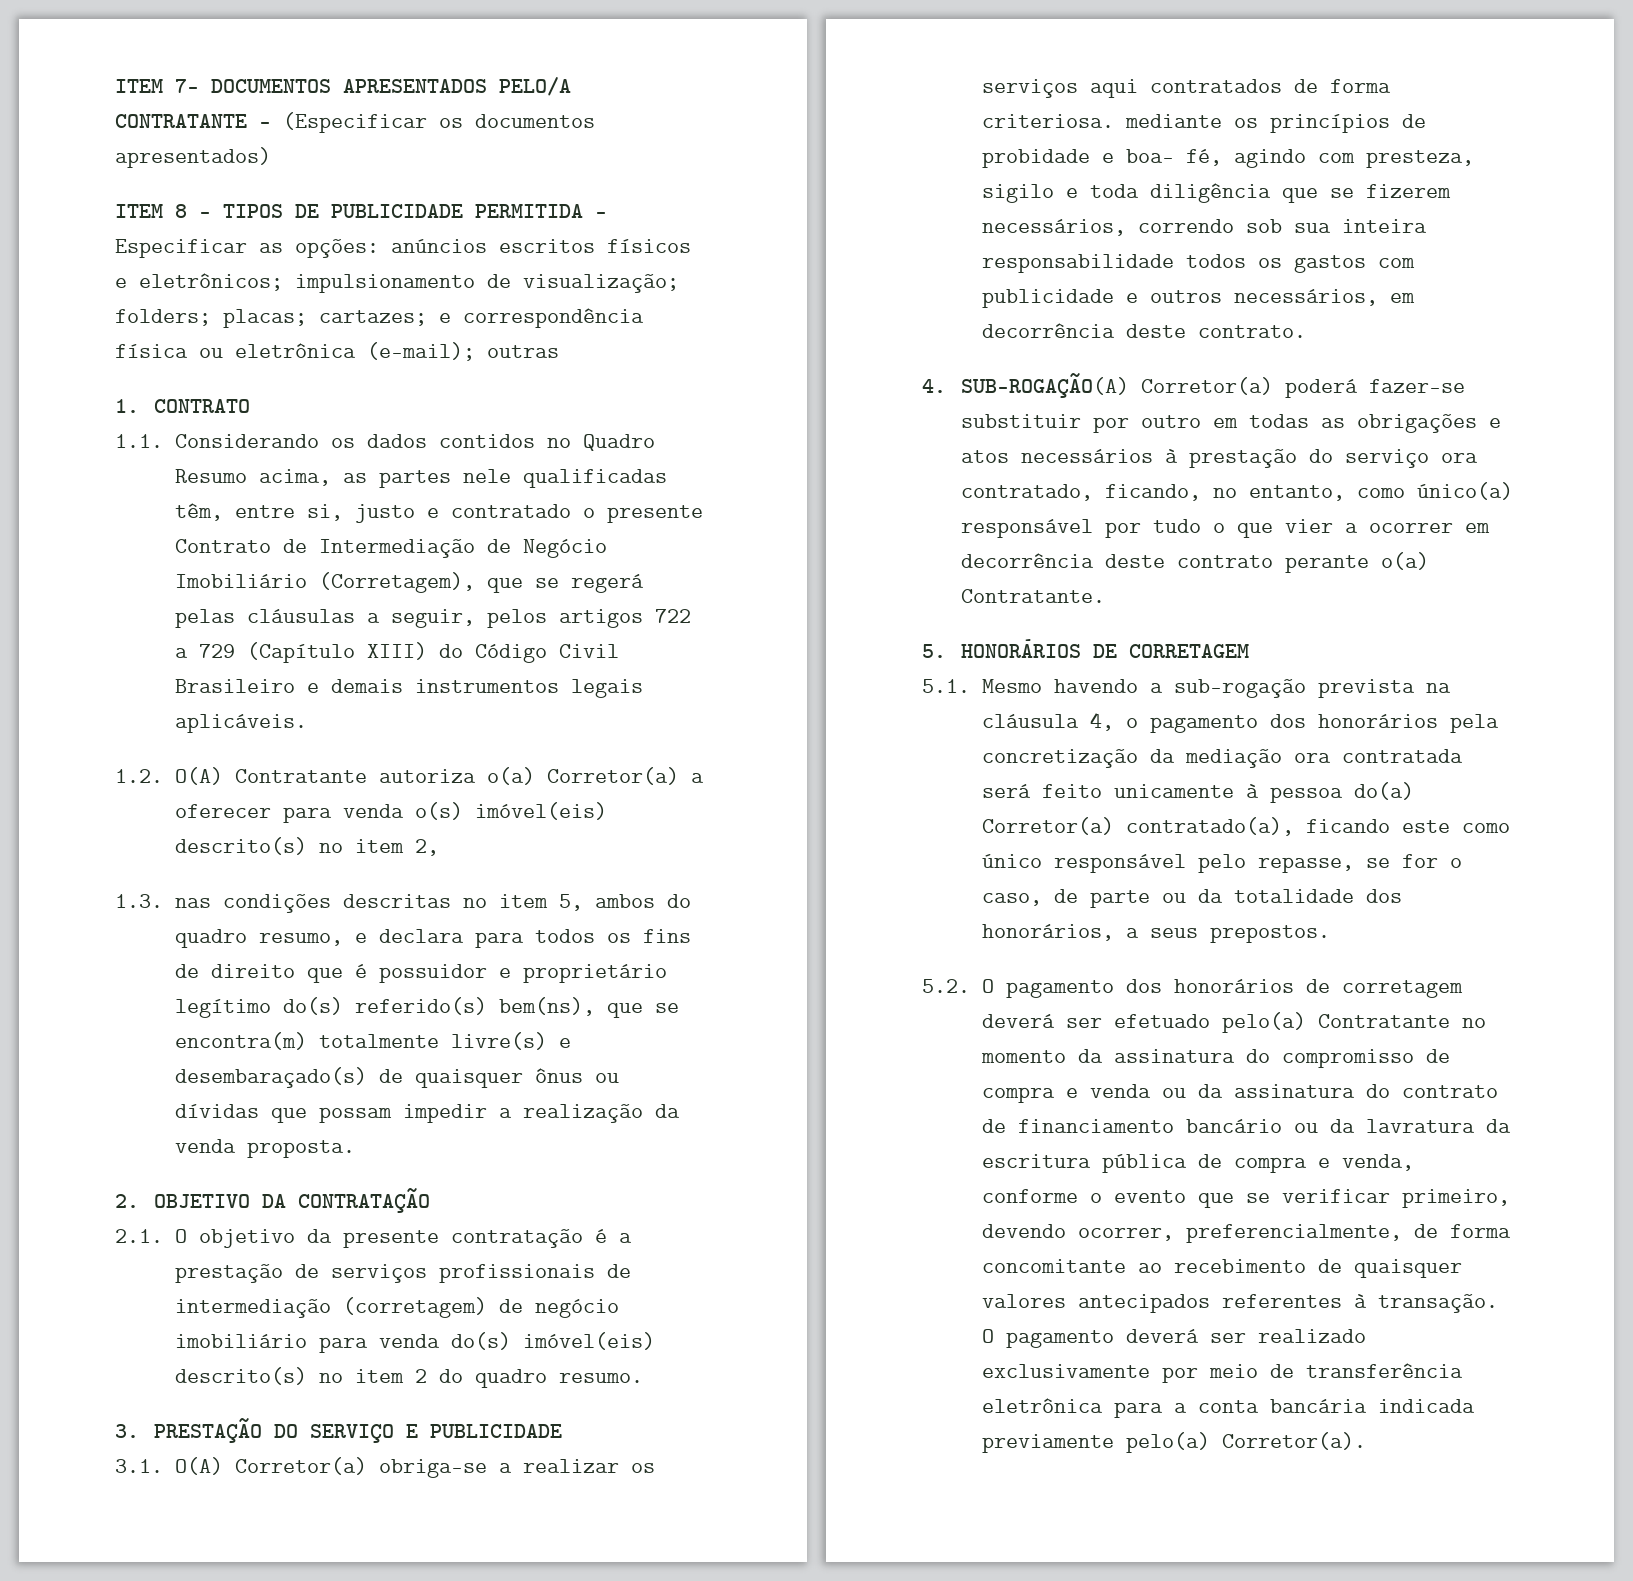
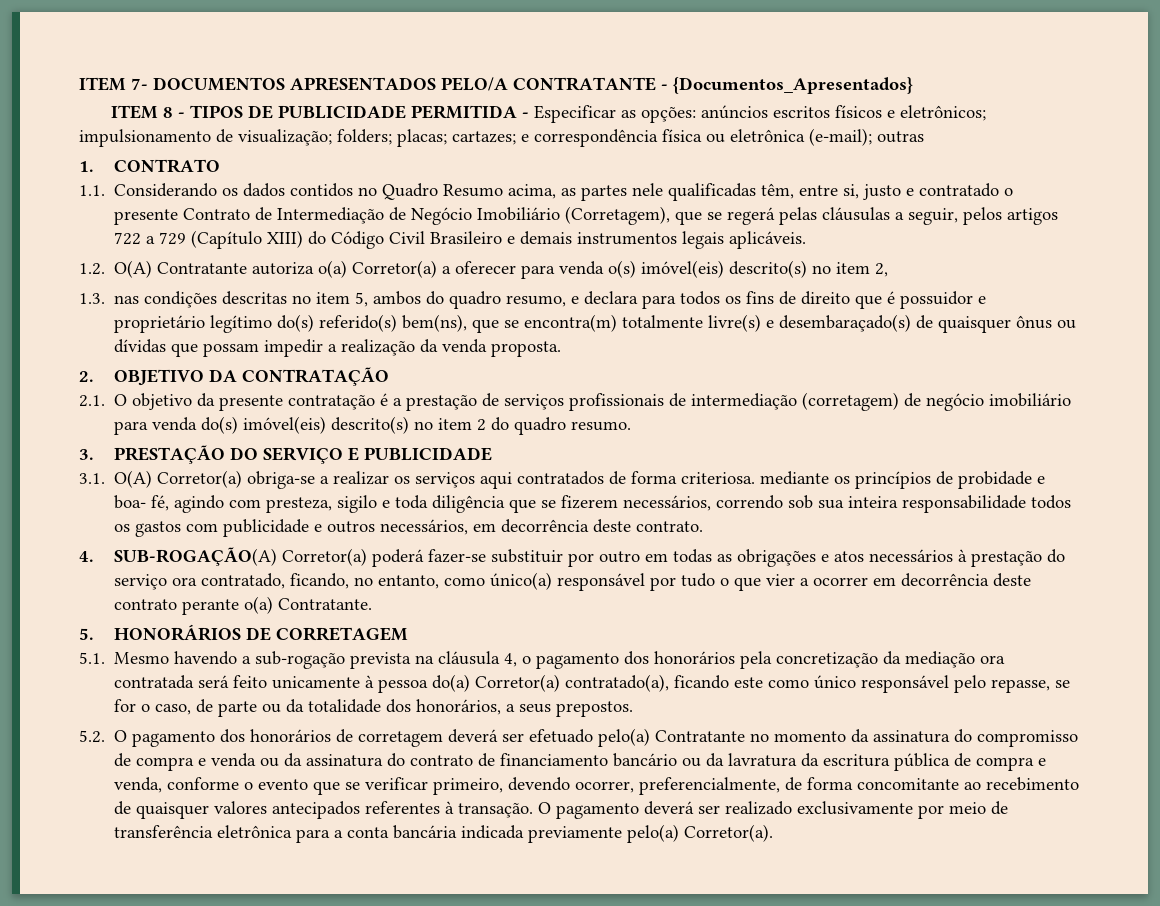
- ITEM 7- DOCUMENTOS APRESENTADOS PELO/A CONTRATANTE - (Especificar os documentos apresentados)
+ ITEM 7- DOCUMENTOS APRESENTADOS PELO/A CONTRATANTE - {Documentos_Apresentados}

